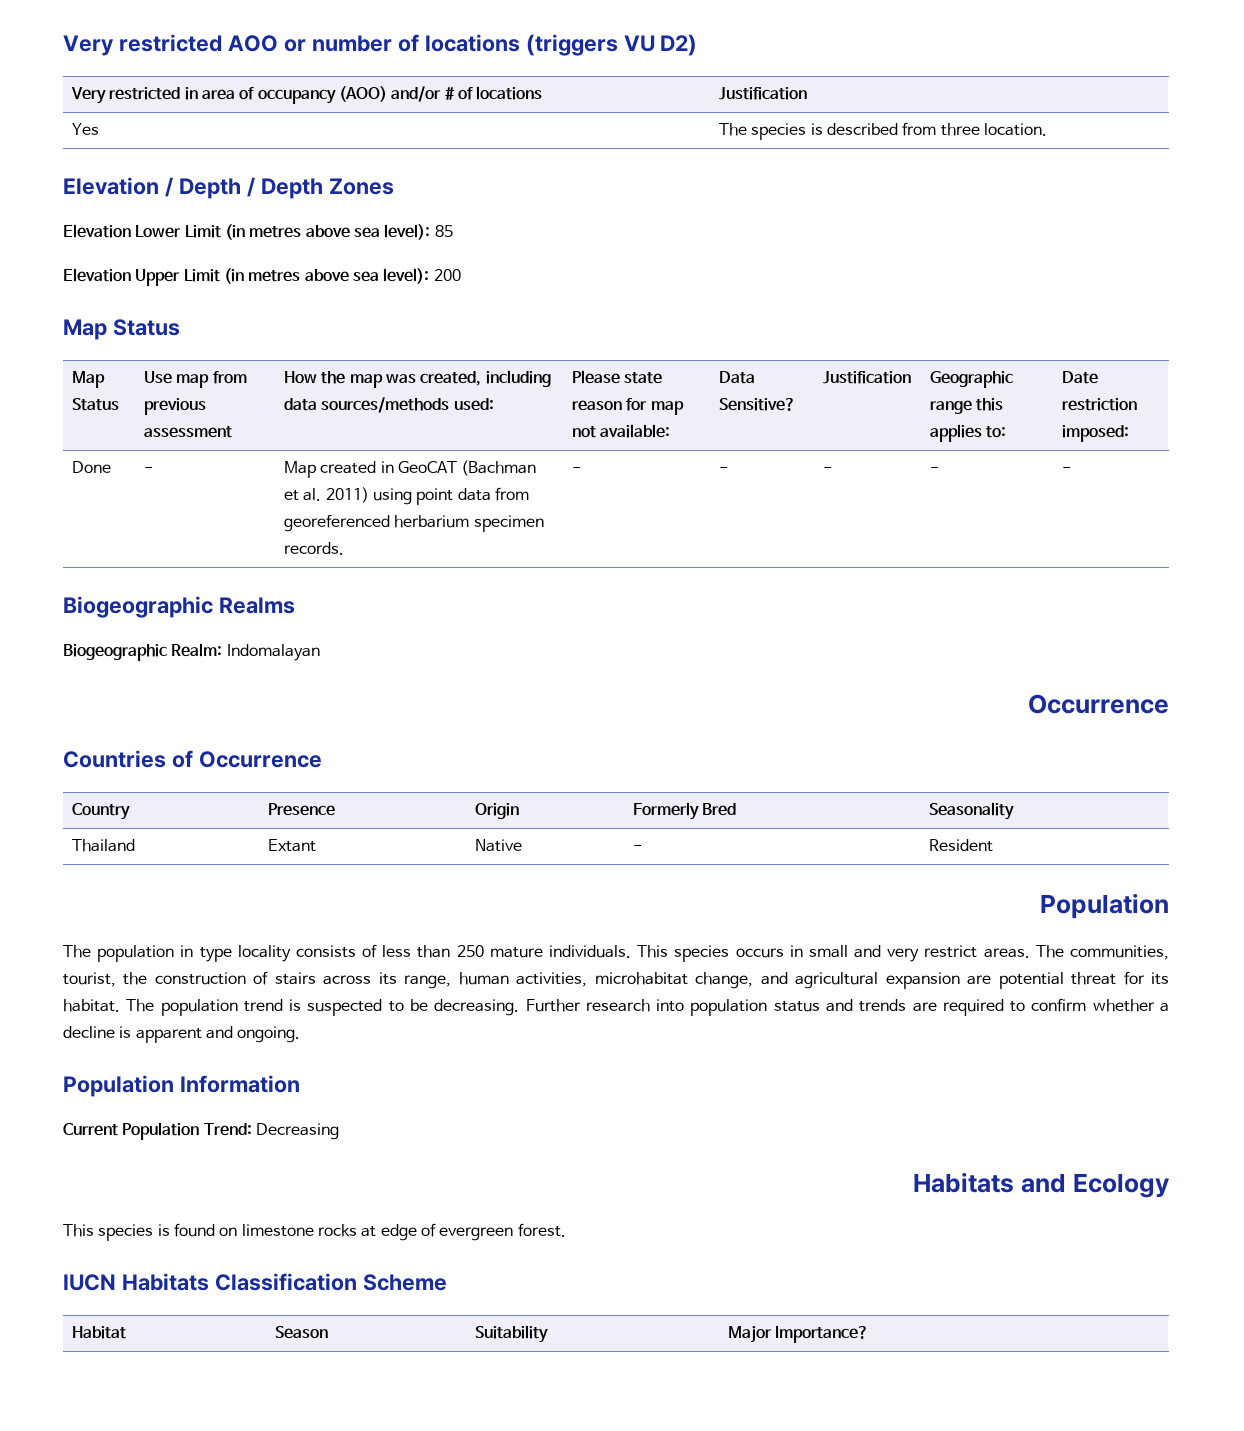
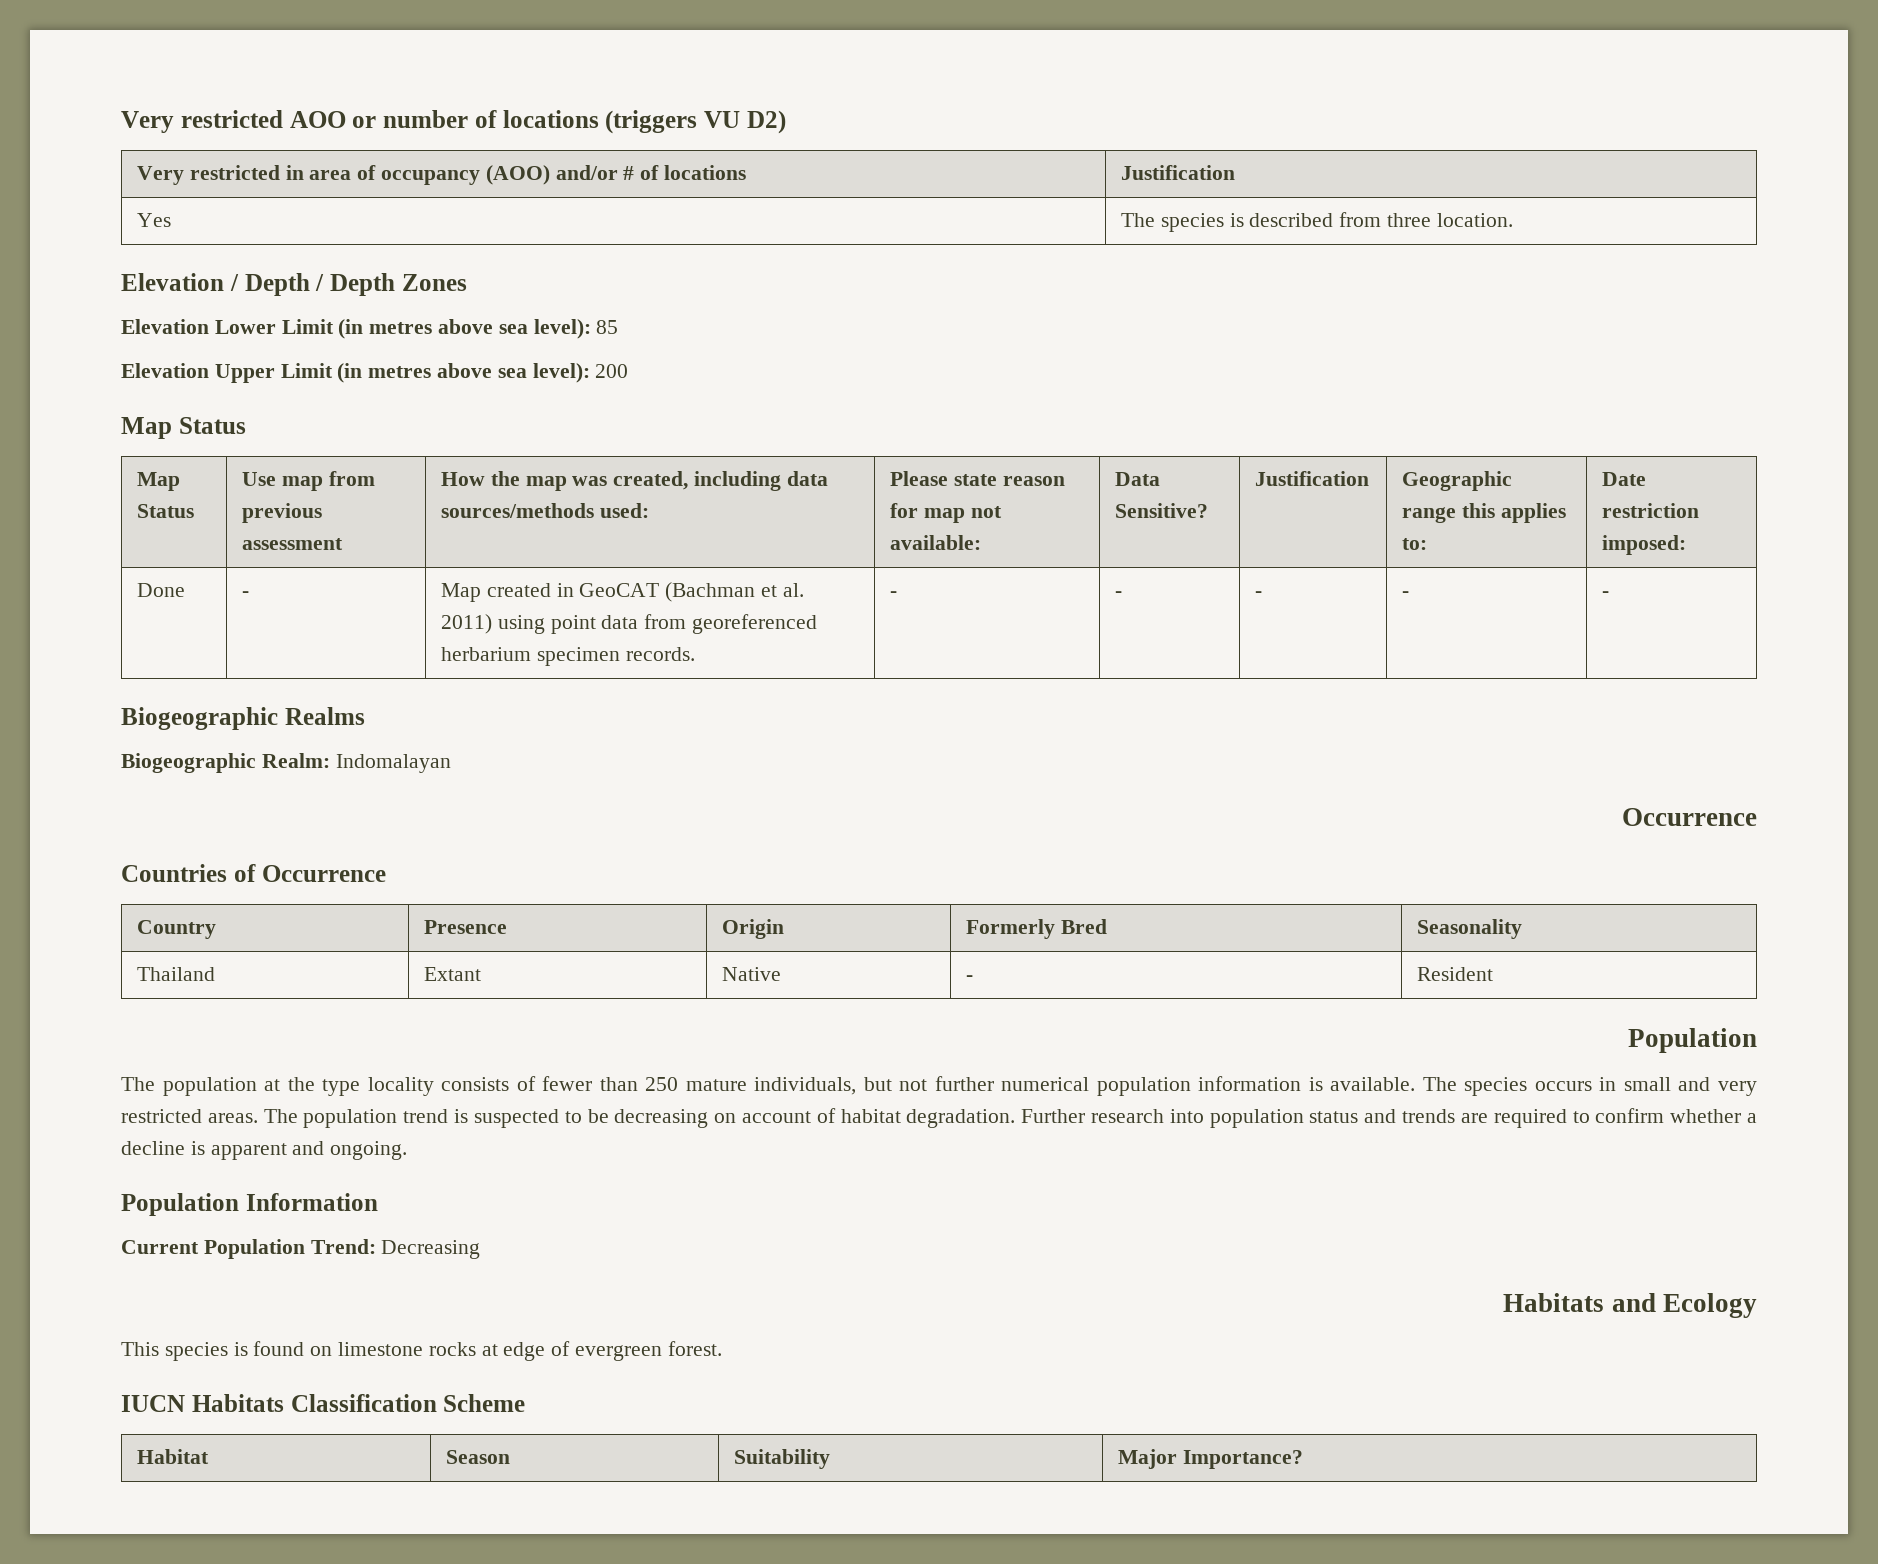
- The population in type locality consists of less than 250 mature individuals. This species occurs in small and very restrict areas.
+ The population at the type locality consists of fewer than 250 mature individuals, but not further numerical population information is available. The species occurs in small and very restricted areas.
- The communities, tourist, the construction of stairs across its range, human activities, microhabitat change, and agricultural expansion are potential threat for its habitat. The population trend is suspected to be decreasing.
+ The population trend is suspected to be decreasing on account of habitat degradation.

